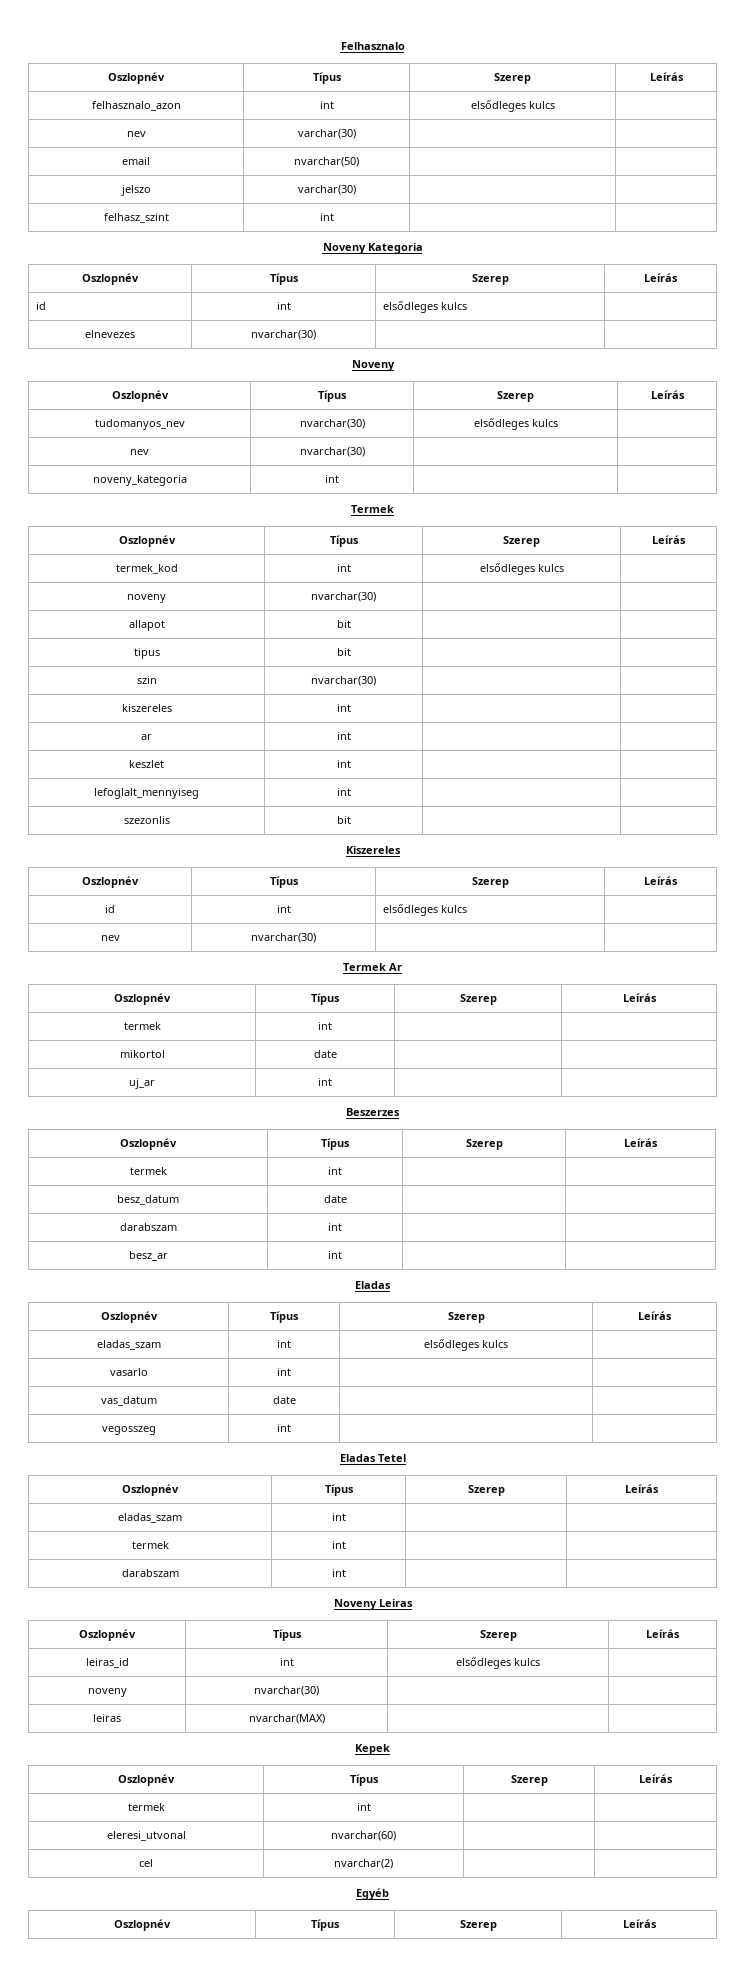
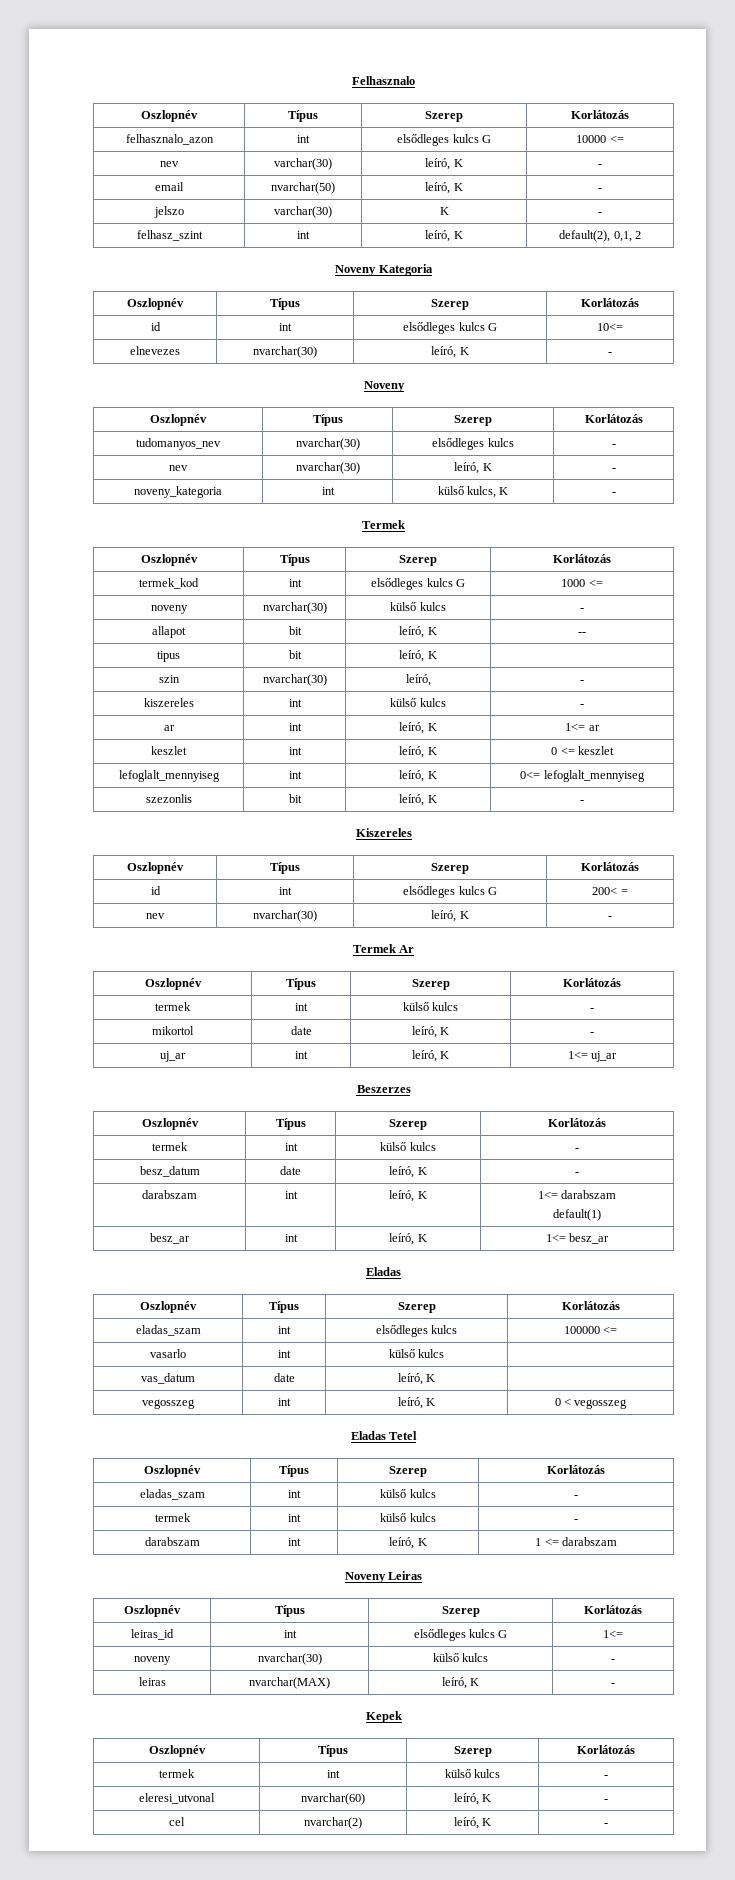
  Felhasznalo
- Oszlopnév | Típus | Szerep | Leírás
+ Oszlopnév | Típus | Szerep | Korlátozás
- felhasznalo_azon | int | elsődleges kulcs |
+ felhasznalo_azon | int | elsődleges kulcs G | 10000 <=
- nev | varchar(30) | |
+ nev | varchar(30) | leíró, K | -
- email | nvarchar(50) | |
+ email | nvarchar(50) | leíró, K | -
- jelszo | varchar(30) | |
+ jelszo | varchar(30) | K | -
- felhasz_szint | int | |
+ felhasz_szint | int | leíró, K | default(2), 0,1, 2
  Noveny Kategoria
- Oszlopnév | Típus | Szerep | Leírás
- id | int | elsődleges kulcs |
+ Oszlopnév | Típus | Szerep | Korlátozás
+ id | int | elsődleges kulcs G | 10<=
- elnevezes | nvarchar(30) | |
+ elnevezes | nvarchar(30) | leíró, K | -
  Noveny
- Oszlopnév | Típus | Szerep | Leírás
+ Oszlopnév | Típus | Szerep | Korlátozás
- tudomanyos_nev | nvarchar(30) | elsődleges kulcs |
- nev | nvarchar(30) | |
+ tudomanyos_nev | nvarchar(30) | elsődleges kulcs | -
+ nev | nvarchar(30) | leíró, K | -
- noveny_kategoria | int | |
+ noveny_kategoria | int | külső kulcs, K | -
  Termek
- Oszlopnév | Típus | Szerep | Leírás
+ Oszlopnév | Típus | Szerep | Korlátozás
- termek_kod | int | elsődleges kulcs |
- noveny | nvarchar(30) | |
+ termek_kod | int | elsődleges kulcs G | 1000 <=
+ noveny | nvarchar(30) | külső kulcs | -
- allapot | bit | |
+ allapot | bit | leíró, K | --
- tipus | bit | |
+ tipus | bit | leíró, K |
- szin | nvarchar(30) | |
+ szin | nvarchar(30) | leíró, | -
- kiszereles | int | |
+ kiszereles | int | külső kulcs | -
- ar | int | |
- keszlet | int | |
- lefoglalt_mennyiseg | int | |
+ ar | int | leíró, K | 1<= ar
+ keszlet | int | leíró, K | 0 <= keszlet
+ lefoglalt_mennyiseg | int | leíró, K | 0<= lefoglalt_mennyiseg
- szezonlis | bit | |
+ szezonlis | bit | leíró, K | -
  Kiszereles
- Oszlopnév | Típus | Szerep | Leírás
- id | int | elsődleges kulcs |
- nev | nvarchar(30) | |
+ Oszlopnév | Típus | Szerep | Korlátozás
+ id | int | elsődleges kulcs G | 200< =
+ nev | nvarchar(30) | leíró, K | -
  Termek Ar
- Oszlopnév | Típus | Szerep | Leírás
- termek | int | |
+ Oszlopnév | Típus | Szerep | Korlátozás
+ termek | int | külső kulcs | -
- mikortol | date | |
+ mikortol | date | leíró, K | -
- uj_ar | int | |
+ uj_ar | int | leíró, K | 1<= uj_ar
  Beszerzes
- Oszlopnév | Típus | Szerep | Leírás
- termek | int | |
+ Oszlopnév | Típus | Szerep | Korlátozás
+ termek | int | külső kulcs | -
- besz_datum | date | |
- darabszam | int | |
- besz_ar | int | |
+ besz_datum | date | leíró, K | -
+ darabszam | int | leíró, K | 1<= darabszam
+ default(1)
+ besz_ar | int | leíró, K | 1<= besz_ar
  Eladas
- Oszlopnév | Típus | Szerep | Leírás
+ Oszlopnév | Típus | Szerep | Korlátozás
- eladas_szam | int | elsődleges kulcs |
+ eladas_szam | int | elsődleges kulcs | 100000 <=
- vasarlo | int | |
+ vasarlo | int | külső kulcs |
- vas_datum | date | |
+ vas_datum | date | leíró, K |
- vegosszeg | int | |
+ vegosszeg | int | leíró, K | 0 < vegosszeg
  Eladas Tetel
- Oszlopnév | Típus | Szerep | Leírás
- eladas_szam | int | |
- termek | int | |
- darabszam | int | |
+ Oszlopnév | Típus | Szerep | Korlátozás
+ eladas_szam | int | külső kulcs | -
+ termek | int | külső kulcs | -
+ darabszam | int | leíró, K | 1 <= darabszam
  Noveny Leiras
- Oszlopnév | Típus | Szerep | Leírás
+ Oszlopnév | Típus | Szerep | Korlátozás
- leiras_id | int | elsődleges kulcs |
- noveny | nvarchar(30) | |
+ leiras_id | int | elsődleges kulcs G | 1<=
+ noveny | nvarchar(30) | külső kulcs | -
- leiras | nvarchar(MAX) | |
+ leiras | nvarchar(MAX) | leíró, K | -
  Kepek
- Oszlopnév | Típus | Szerep | Leírás
- termek | int | |
+ Oszlopnév | Típus | Szerep | Korlátozás
+ termek | int | külső kulcs | -
- eleresi_utvonal | nvarchar(60) | |
+ eleresi_utvonal | nvarchar(60) | leíró, K | -
- cel | nvarchar(2) | |
- Egyéb
- Oszlopnév | Típus | Szerep | Leírás
+ cel | nvarchar(2) | leíró, K | -

